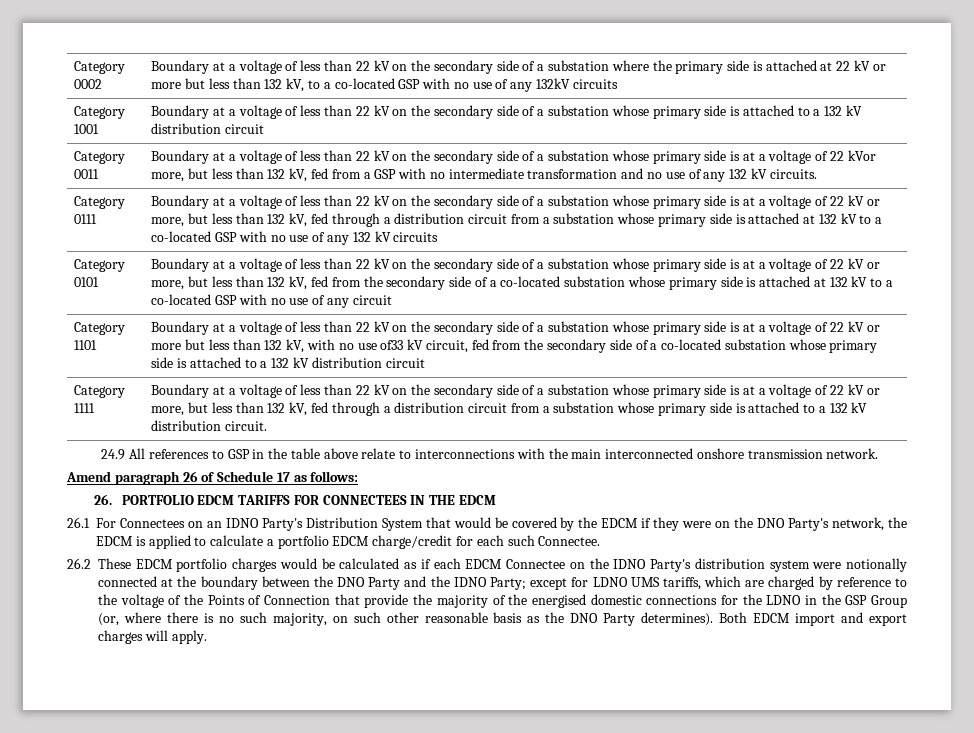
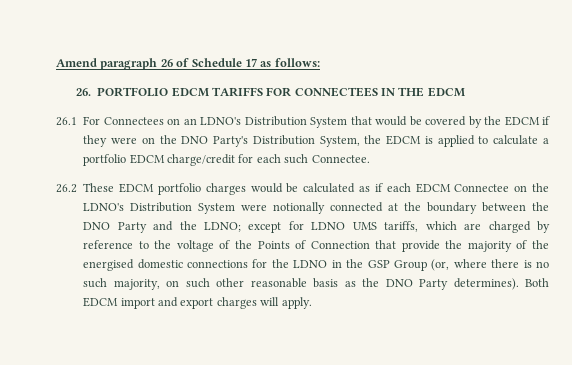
- Category 0002 | Boundary at a voltage of less than 22 kV on the secondary side of a substation where the primary side is attached at 22 kV or more but less than 132 kV, to a co-located GSP with no use of any 132kV circuits
- Category 1001 | Boundary at a voltage of less than 22 kV on the secondary side of a substation whose primary side is attached to a 132 kV distribution circuit
- Category 0011 | Boundary at a voltage of less than 22 kV on the secondary side of a substation whose primary side is at a voltage of 22 kVor more, but less than 132 kV, fed from a GSP with no intermediate transformation and no use of any 132 kV circuits.
- Category 0111 | Boundary at a voltage of less than 22 kV on the secondary side of a substation whose primary side is at a voltage of 22 kV or more, but less than 132 kV, fed through a distribution circuit from a substation whose primary side is attached at 132 kV to a co-located GSP with no use of any 132 kV circuits
- Category 0101 | Boundary at a voltage of less than 22 kV on the secondary side of a substation whose primary side is at a voltage of 22 kV or more, but less than 132 kV, fed from the secondary side of a co-located substation whose primary side is attached at 132 kV to a co-located GSP with no use of any circuit
- Category 1101 | Boundary at a voltage of less than 22 kV on the secondary side of a substation whose primary side is at a voltage of 22 kV or more but less than 132 kV, with no use of33 kV circuit, fed from the secondary side of a co-located substation whose primary side is attached to a 132 kV distribution circuit
- Category 1111 | Boundary at a voltage of less than 22 kV on the secondary side of a substation whose primary side is at a voltage of 22 kV or more, but less than 132 kV, fed through a distribution circuit from a substation whose primary side is attached to a 132 kV distribution circuit.
- 24.9 All references to GSP in the table above relate to interconnections with the main interconnected onshore transmission network.
- 26.1 For Connectees on an IDNO Party's Distribution System that would be covered by the EDCM if they were on the DNO Party's network, the EDCM is applied to calculate a portfolio EDCM charge/credit for each such Connectee.
+ 26.1 For Connectees on an LDNO's Distribution System that would be covered by the EDCM if they were on the DNO Party's Distribution System, the EDCM is applied to calculate a portfolio EDCM charge/credit for each such Connectee.
- 26.2 These EDCM portfolio charges would be calculated as if each EDCM Connectee on the IDNO Party's distribution system were notionally connected at the boundary between the DNO Party and the IDNO Party;
+ 26.2 These EDCM portfolio charges would be calculated as if each EDCM Connectee on the LDNO's Distribution System were notionally connected at the boundary between the DNO Party and the LDNO;

